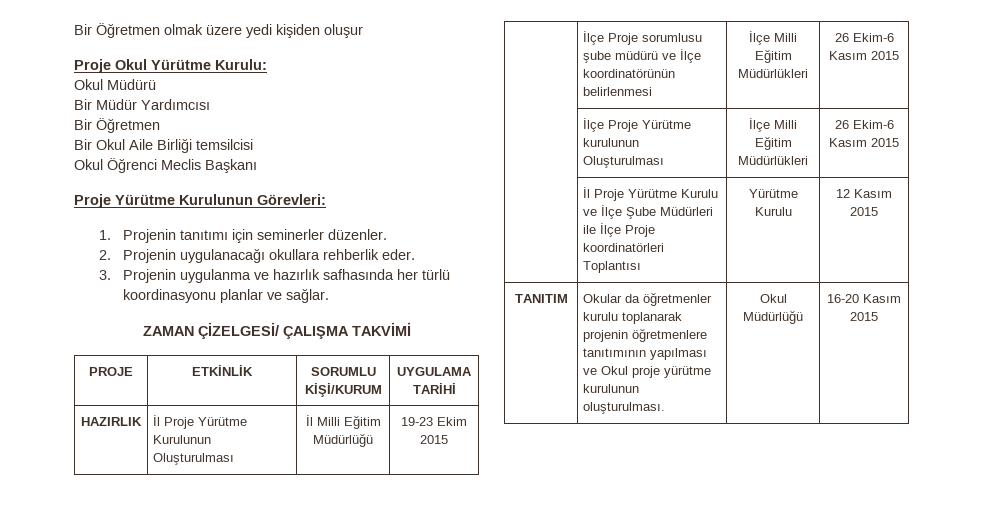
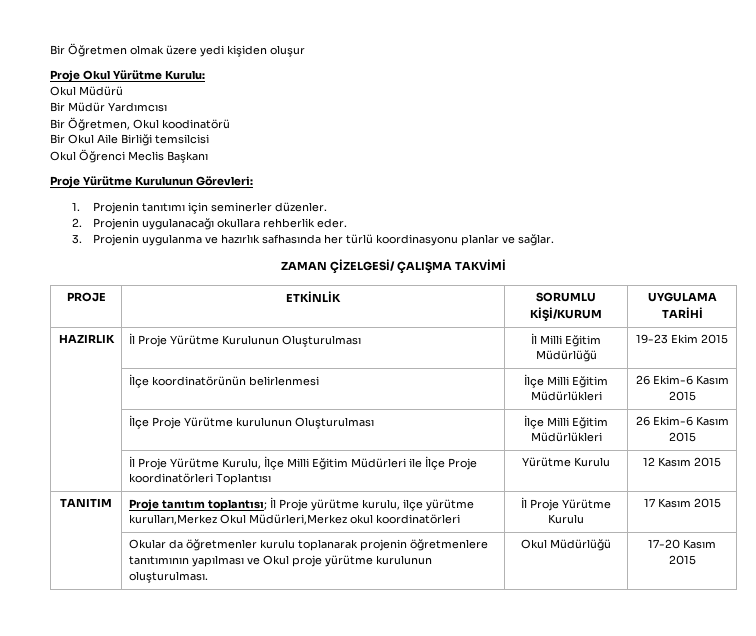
  Bir Müdür Yardımcısı
- Bir Öğretmen
+ Bir Öğretmen, Okul koodinatörü
- | İlçe Proje sorumlusu şube müdürü ve İlçe koordinatörünün belirlenmesi | İlçe Milli Eğitim Müdürlükleri | 26 Ekim-6 Kasım 2015
+ | İlçe koordinatörünün belirlenmesi | İlçe Milli Eğitim Müdürlükleri | 26 Ekim-6 Kasım 2015
- | İl Proje Yürütme Kurulu ve İlçe Şube Müdürleri ile İlçe Proje koordinatörleri Toplantısı | Yürütme Kurulu | 12 Kasım 2015
+ | İl Proje Yürütme Kurulu, İlçe Milli Eğitim Müdürleri ile İlçe Proje koordinatörleri Toplantısı | Yürütme Kurulu | 12 Kasım 2015
- TANITIM | Okular da öğretmenler kurulu toplanarak projenin öğretmenlere tanıtımının yapılması ve Okul proje yürütme kurulunun oluşturulması. | Okul Müdürlüğü | 16-20 Kasım 2015
+ TANITIM | Proje tanıtım toplantısı; İl Proje yürütme kurulu, ilçe yürütme kurulları,Merkez Okul Müdürleri,Merkez okul koordinatörleri | İl Proje Yürütme Kurulu | 17 Kasım 2015
+ | Okular da öğretmenler kurulu toplanarak projenin öğretmenlere tanıtımının yapılması ve Okul proje yürütme kurulunun oluşturulması. | Okul Müdürlüğü | 17-20 Kasım 2015

